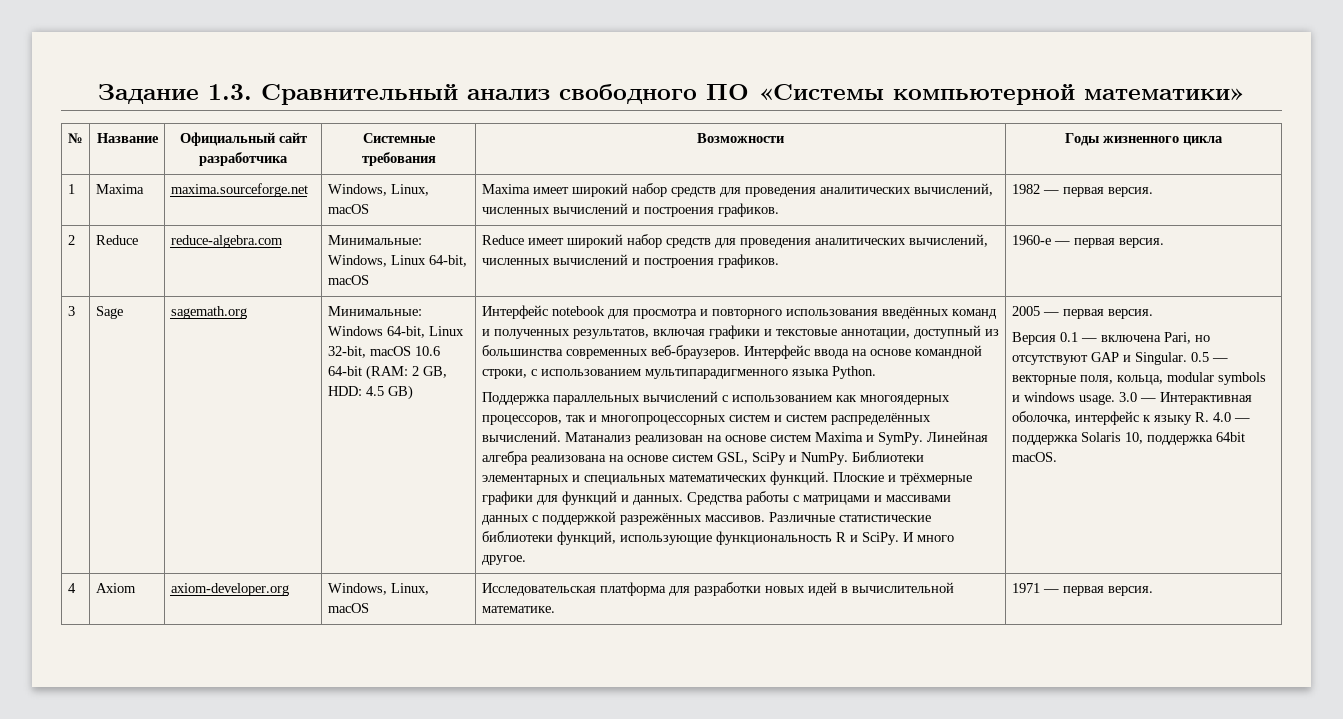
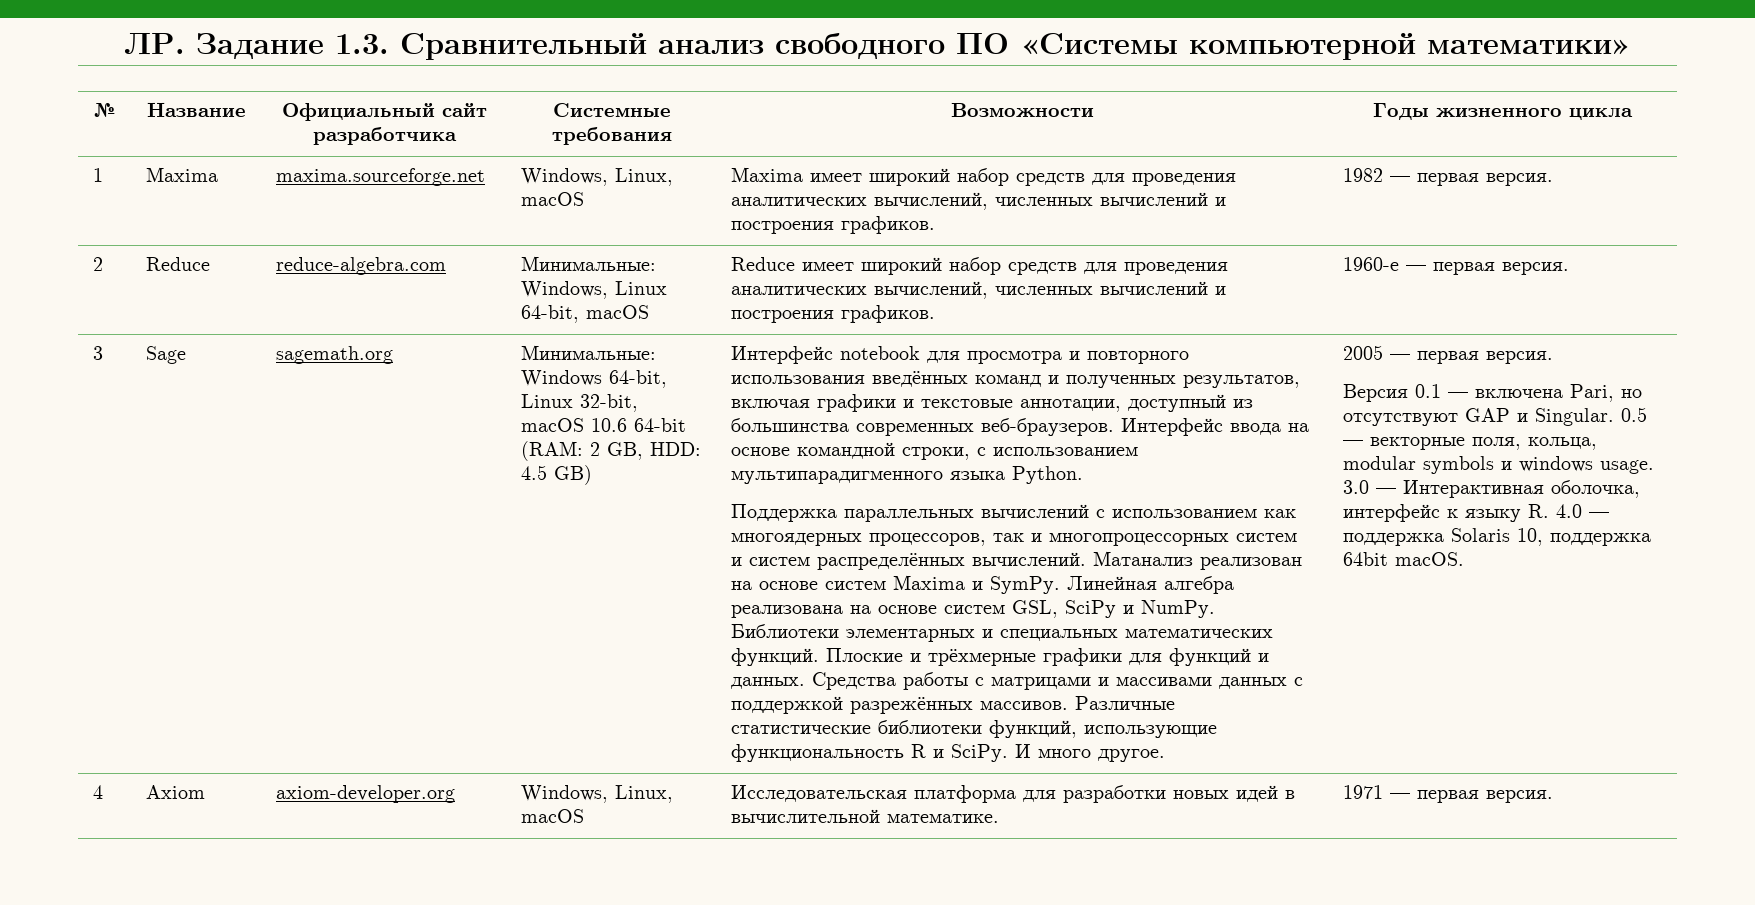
- Задание 1.3. Сравнительный анализ свободного ПО «Системы компьютерной математики»
+ ЛР. Задание 1.3. Сравнительный анализ свободного ПО «Системы компьютерной математики»

